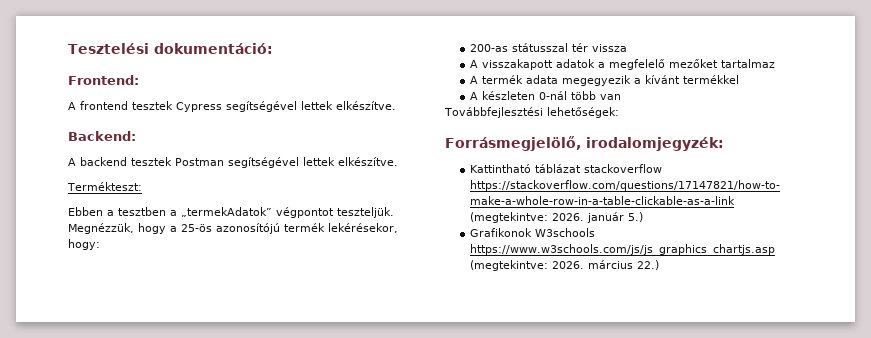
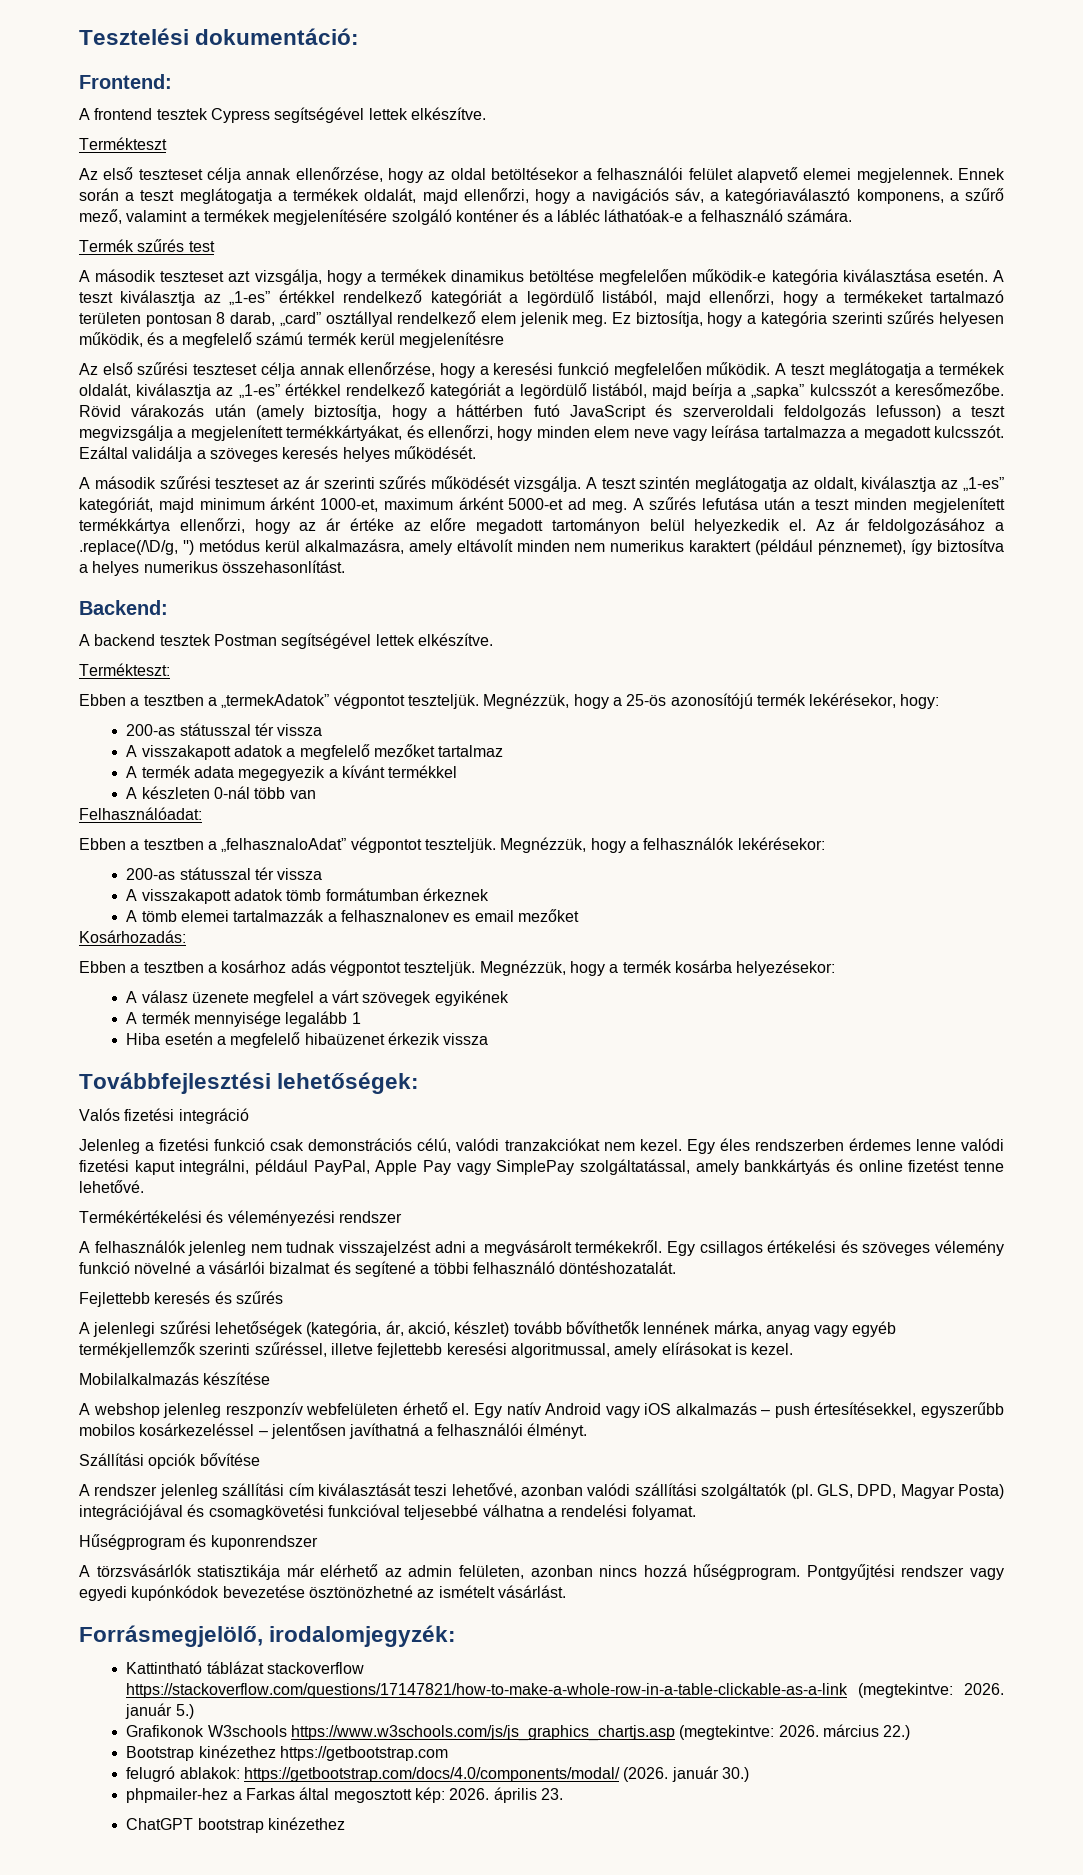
+ Termékteszt
+ Az első teszteset célja annak ellenőrzése, hogy az oldal betöltésekor a felhasználói felület alapvető elemei megjelennek. Ennek során a teszt meglátogatja a termékek oldalát, majd ellenőrzi, hogy a navigációs sáv, a kategóriaválasztó komponens, a szűrő mező, valamint a termékek megjelenítésére szolgáló konténer és a lábléc láthatóak-e a felhasználó számára.
+ Termék szűrés test
+ A második teszteset azt vizsgálja, hogy a termékek dinamikus betöltése megfelelően működik-e kategória kiválasztása esetén. A teszt kiválasztja az „1-es” értékkel rendelkező kategóriát a legördülő listából, majd ellenőrzi, hogy a termékeket tartalmazó területen pontosan 8 darab, „card” osztállyal rendelkező elem jelenik meg. Ez biztosítja, hogy a kategória szerinti szűrés helyesen működik, és a megfelelő számú termék kerül megjelenítésre
+ Az első szűrési teszteset célja annak ellenőrzése, hogy a keresési funkció megfelelően működik. A teszt meglátogatja a termékek oldalát, kiválasztja az „1-es” értékkel rendelkező kategóriát a legördülő listából, majd beírja a „sapka” kulcsszót a keresőmezőbe. Rövid várakozás után (amely biztosítja, hogy a háttérben futó JavaScript és szerveroldali feldolgozás lefusson) a teszt megvizsgálja a megjelenített termékkártyákat, és ellenőrzi, hogy minden elem neve vagy leírása tartalmazza a megadott kulcsszót. Ezáltal validálja a szöveges keresés helyes működését.
+ A második szűrési teszteset az ár szerinti szűrés működését vizsgálja. A teszt szintén meglátogatja az oldalt, kiválasztja az „1-es” kategóriát, majd minimum árként 1000-et, maximum árként 5000-et ad meg. A szűrés lefutása után a teszt minden megjelenített termékkártya ellenőrzi, hogy az ár értéke az előre megadott tartományon belül helyezkedik el. Az ár feldolgozásához a .replace(/\D/g, '') metódus kerül alkalmazásra, amely eltávolít minden nem numerikus karaktert (például pénznemet), így biztosítva a helyes numerikus összehasonlítást.
+ Felhasználóadat:
+ Ebben a tesztben a „felhasznaloAdat” végpontot teszteljük. Megnézzük, hogy a felhasználók lekérésekor:
+ 200-as státusszal tér vissza
+ A visszakapott adatok tömb formátumban érkeznek
+ A tömb elemei tartalmazzák a felhasznalonev es email mezőket
+ Kosárhozadás:
+ Ebben a tesztben a kosárhoz adás végpontot teszteljük. Megnézzük, hogy a termék kosárba helyezésekor:
+ A válasz üzenete megfelel a várt szövegek egyikének
+ A termék mennyisége legalább 1
+ Hiba esetén a megfelelő hibaüzenet érkezik vissza
  Továbbfejlesztési lehetőségek:
+ Valós fizetési integráció
+ Jelenleg a fizetési funkció csak demonstrációs célú, valódi tranzakciókat nem kezel. Egy éles rendszerben érdemes lenne valódi fizetési kaput integrálni, például PayPal, Apple Pay vagy SimplePay szolgáltatással, amely bankkártyás és online fizetést tenne lehetővé.
+ Termékértékelési és véleményezési rendszer
+ A felhasználók jelenleg nem tudnak visszajelzést adni a megvásárolt termékekről. Egy csillagos értékelési és szöveges vélemény funkció növelné a vásárlói bizalmat és segítené a többi felhasználó döntéshozatalát.
+ Fejlettebb keresés és szűrés
+ A jelenlegi szűrési lehetőségek (kategória, ár, akció, készlet) tovább bővíthetők lennének márka, anyag vagy egyéb termékjellemzők szerinti szűréssel, illetve fejlettebb keresési algoritmussal, amely elírásokat is kezel.
+ Mobilalkalmazás készítése
+ A webshop jelenleg reszponzív webfelületen érhető el. Egy natív Android vagy iOS alkalmazás – push értesítésekkel, egyszerűbb mobilos kosárkezeléssel – jelentősen javíthatná a felhasználói élményt.
+ Szállítási opciók bővítése
+ A rendszer jelenleg szállítási cím kiválasztását teszi lehetővé, azonban valódi szállítási szolgáltatók (pl. GLS, DPD, Magyar Posta) integrációjával és csomagkövetési funkcióval teljesebbé válhatna a rendelési folyamat.
+ Hűségprogram és kuponrendszer
+ A törzsvásárlók statisztikája már elérhető az admin felületen, azonban nincs hozzá hűségprogram. Pontgyűjtési rendszer vagy egyedi kupónkódok bevezetése ösztönözhetné az ismételt vásárlást.
+ Bootstrap kinézethez https://getbootstrap.com
+ felugró ablakok: https://getbootstrap.com/docs/4.0/components/modal/ (2026. január 30.)
+ phpmailer-hez a Farkas által megosztott kép: 2026. április 23.
+ ChatGPT bootstrap kinézethez

